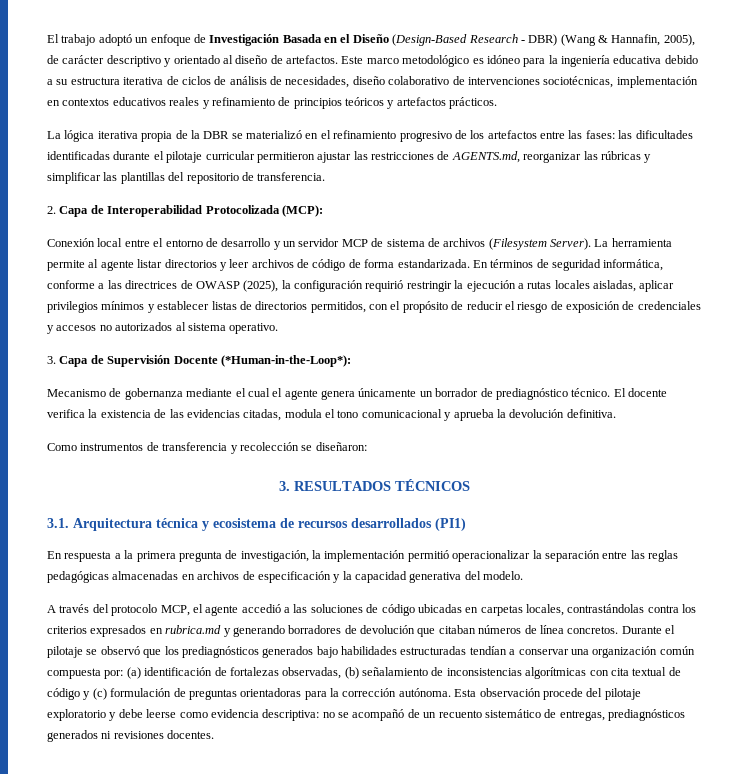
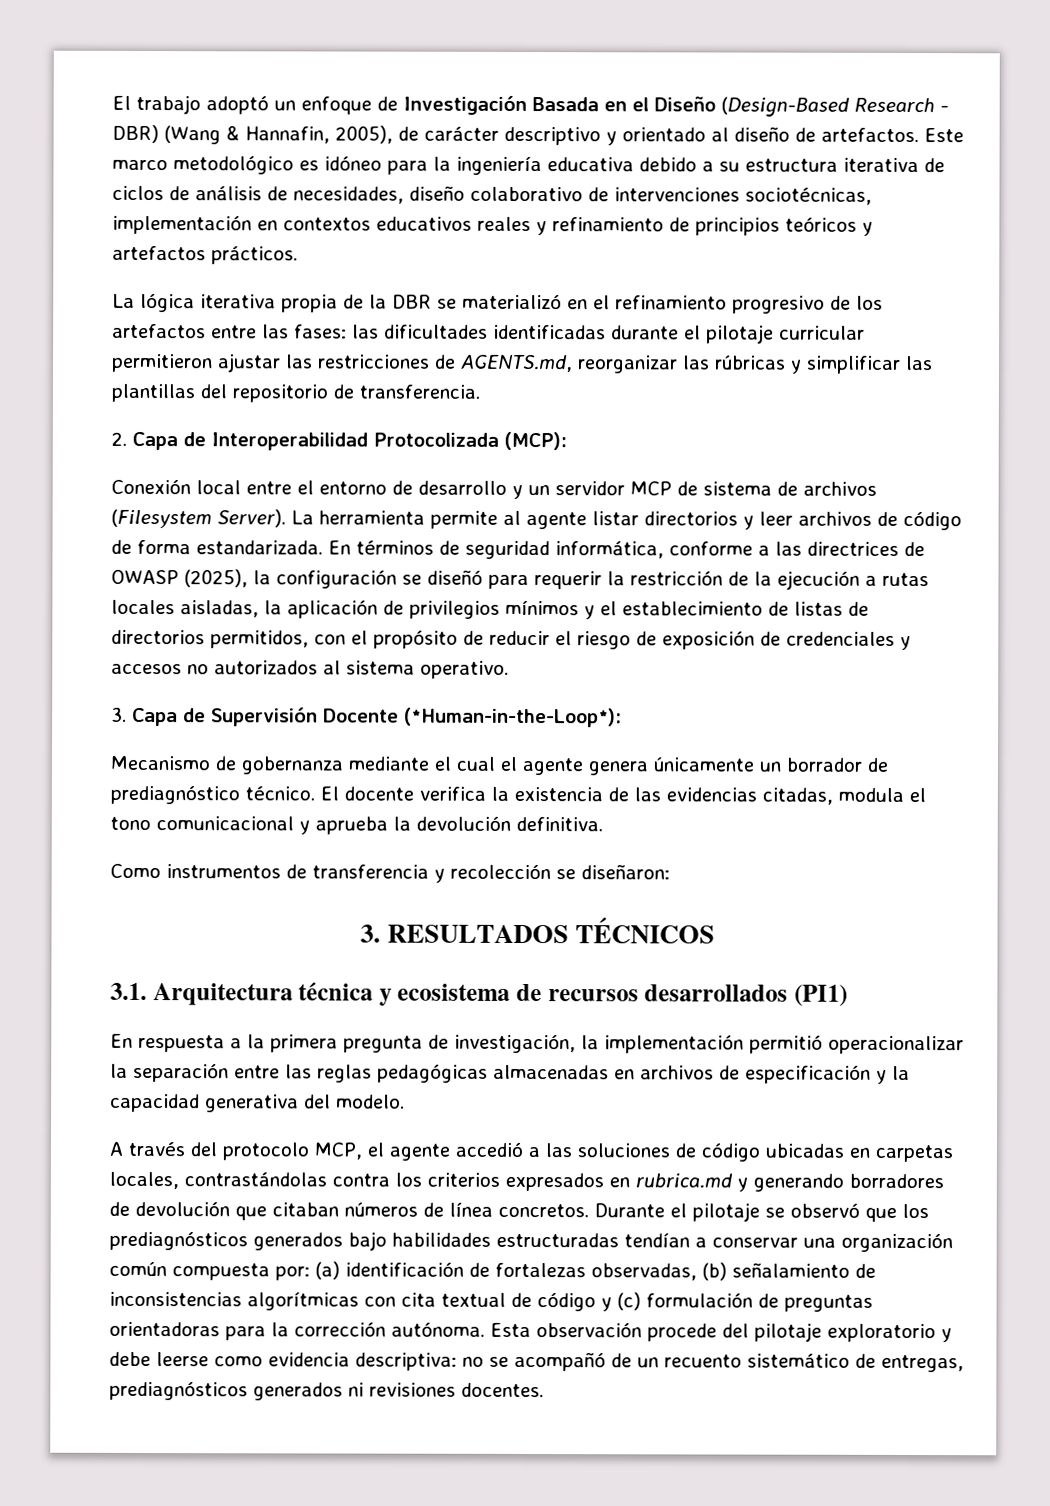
- En términos de seguridad informática, conforme a las directrices de OWASP (2025), la configuración requirió restringir la ejecución a rutas locales aisladas, aplicar privilegios mínimos y establecer listas de directorios permitidos, con el propósito de reducir el riesgo de exposición de credenciales y accesos no autorizados al sistema operativo.
+ En términos de seguridad informática, conforme a las directrices de OWASP (2025), la configuración se diseñó para requerir la restricción de la ejecución a rutas locales aisladas, la aplicación de privilegios mínimos y el establecimiento de listas de directorios permitidos, con el propósito de reducir el riesgo de exposición de credenciales y accesos no autorizados al sistema operativo.

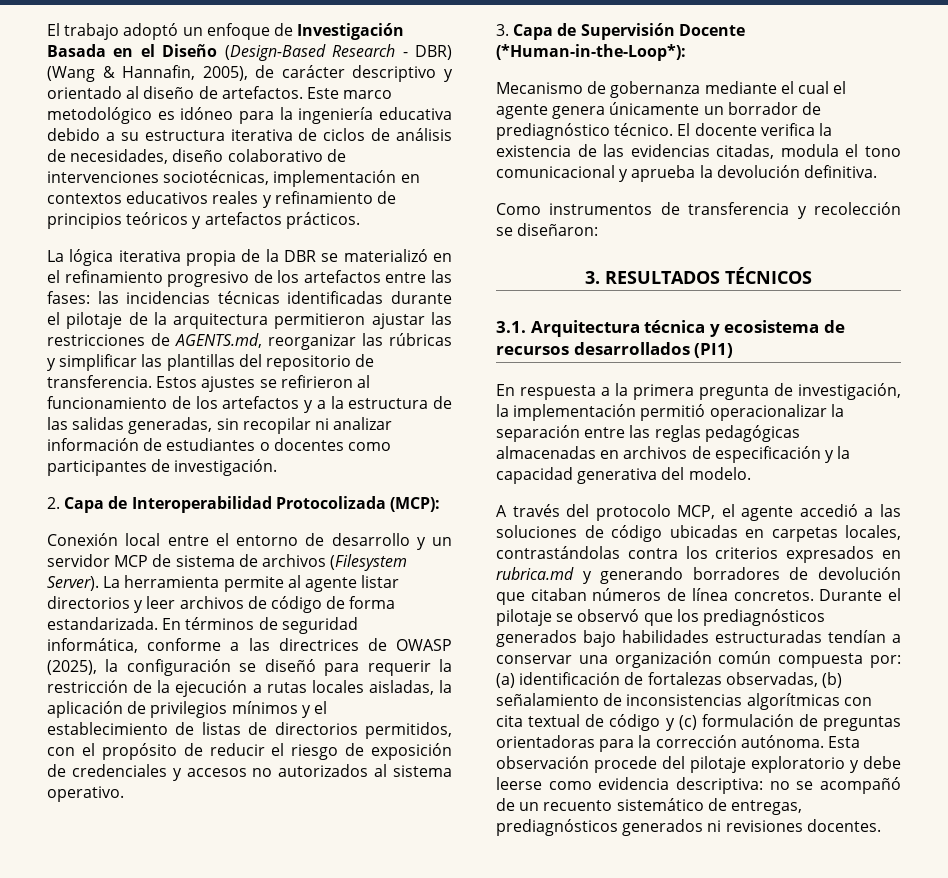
- La lógica iterativa propia de la DBR se materializó en el refinamiento progresivo de los artefactos entre las fases: las dificultades identificadas durante el pilotaje curricular permitieron ajustar las restricciones de AGENTS.md, reorganizar las rúbricas y simplificar las plantillas del repositorio de transferencia.
+ La lógica iterativa propia de la DBR se materializó en el refinamiento progresivo de los artefactos entre las fases: las incidencias técnicas identificadas durante el pilotaje de la arquitectura permitieron ajustar las restricciones de AGENTS.md, reorganizar las rúbricas y simplificar las plantillas del repositorio de transferencia. Estos ajustes se refirieron al funcionamiento de los artefactos y a la estructura de las salidas generadas, sin recopilar ni analizar información de estudiantes o docentes como participantes de investigación.

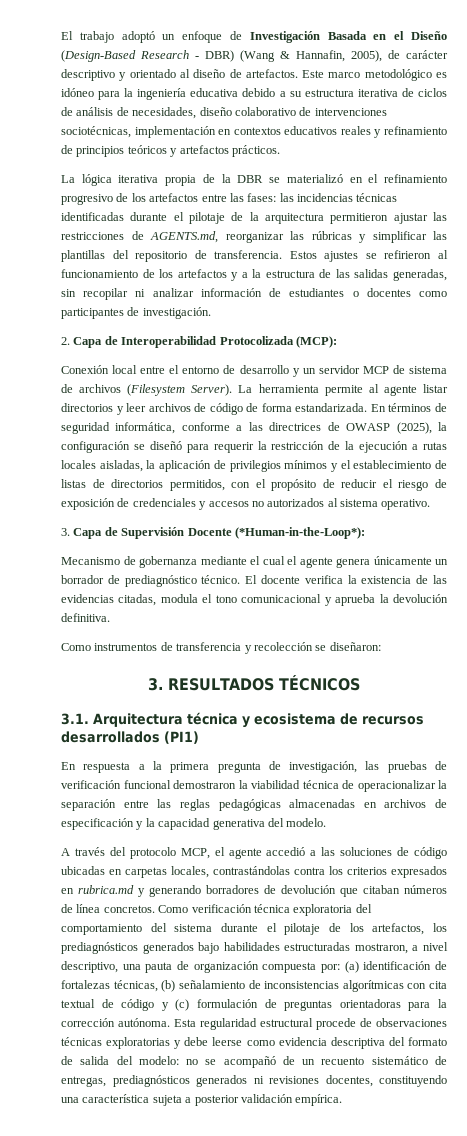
- En respuesta a la primera pregunta de investigación, la implementación permitió operacionalizar la separación entre las reglas pedagógicas almacenadas en archivos de especificación y la capacidad generativa del modelo.
+ En respuesta a la primera pregunta de investigación, las pruebas de verificación funcional demostraron la viabilidad técnica de operacionalizar la separación entre las reglas pedagógicas almacenadas en archivos de especificación y la capacidad generativa del modelo.
- Durante el pilotaje se observó que los prediagnósticos generados bajo habilidades estructuradas tendían a conservar una organización común compuesta por: (a) identificación de fortalezas observadas, (b) señalamiento de inconsistencias algorítmicas con cita textual de código y (c) formulación de preguntas orientadoras para la corrección autónoma.
+ Como verificación técnica exploratoria del comportamiento del sistema durante el pilotaje de los artefactos, los prediagnósticos generados bajo habilidades estructuradas mostraron, a nivel descriptivo, una pauta de organización compuesta por: (a) identificación de fortalezas técnicas, (b) señalamiento de inconsistencias algorítmicas con cita textual de código y (c) formulación de preguntas orientadoras para la corrección autónoma.
- Esta observación procede del pilotaje exploratorio y debe leerse como evidencia descriptiva: no se acompañó de un recuento sistemático de entregas, prediagnósticos generados ni revisiones docentes.
+ Esta regularidad estructural procede de observaciones técnicas exploratorias y debe leerse como evidencia descriptiva del formato de salida del modelo: no se acompañó de un recuento sistemático de entregas, prediagnósticos generados ni revisiones docentes, constituyendo una característica sujeta a posterior validación empírica.

